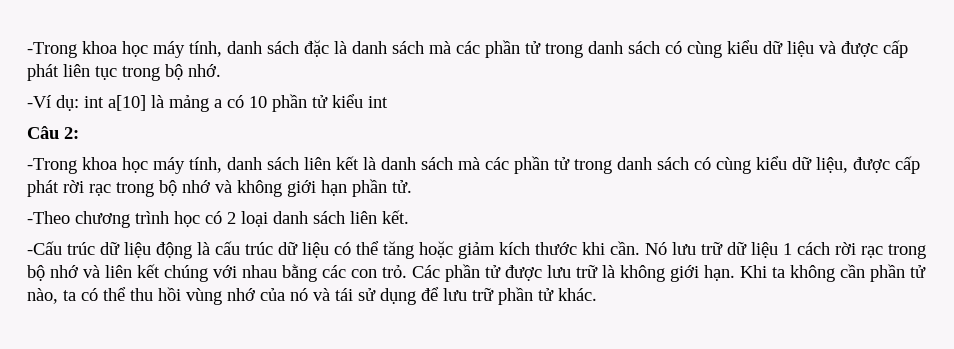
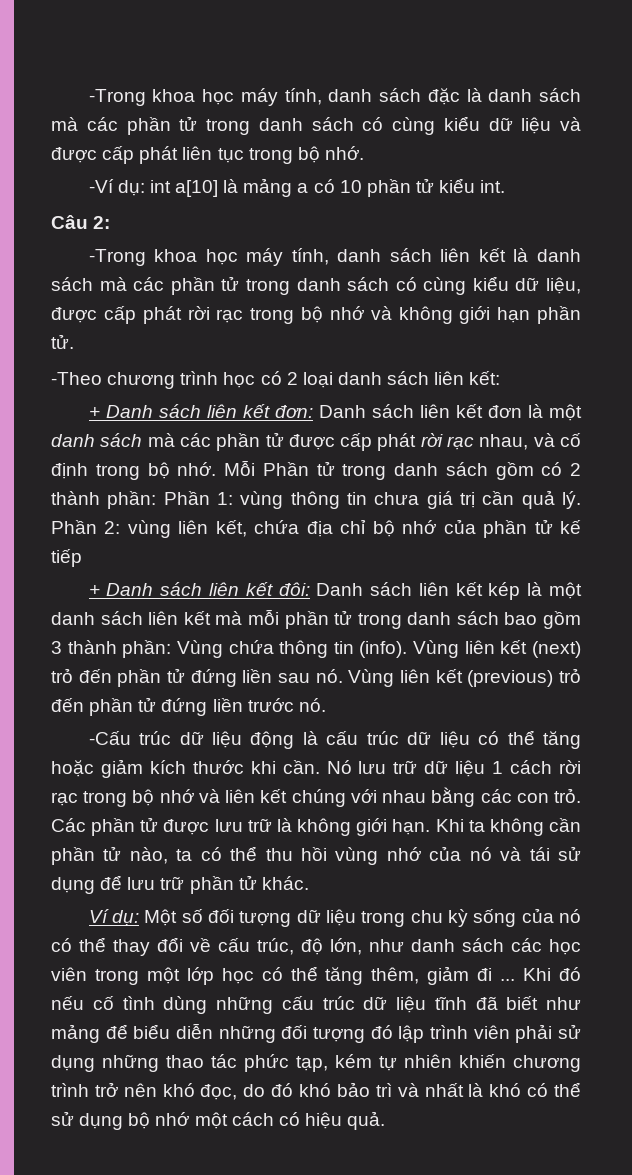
- -Ví dụ: int a[10] là mảng a có 10 phần tử kiểu int
+ -Ví dụ: int a[10] là mảng a có 10 phần tử kiểu int.
- -Theo chương trình học có 2 loại danh sách liên kết.
+ -Theo chương trình học có 2 loại danh sách liên kết:
+ + Danh sách liên kết đơn: Danh sách liên kết đơn là một danh sách mà các phần tử được cấp phát rời rạc nhau, và cố định trong bộ nhớ. Mỗi Phần tử trong danh sách gồm có 2 thành phần: Phần 1: vùng thông tin chưa giá trị cần quả lý. Phần 2: vùng liên kết, chứa địa chỉ bộ nhớ của phần tử kế tiếp
+ + Danh sách liên kết đôi: Danh sách liên kết kép là một danh sách liên kết mà mỗi phần tử trong danh sách bao gồm 3 thành phần: Vùng chứa thông tin (info). Vùng liên kết (next) trỏ đến phần tử đứng liền sau nó. Vùng liên kết (previous) trỏ đến phần tử đứng liền trước nó.
+ Ví dụ: Một số đối tượng dữ liệu trong chu kỳ sống của nó có thể thay đổi về cấu trúc, độ lớn, như danh sách các học viên trong một lớp học có thể tăng thêm, giảm đi ... Khi đó nếu cố tình dùng những cấu trúc dữ liệu tĩnh đã biết như mảng để biểu diễn những đối tượng đó lập trình viên phải sử dụng những thao tác phức tạp, kém tự nhiên khiến chương trình trở nên khó đọc, do đó khó bảo trì và nhất là khó có thể sử dụng bộ nhớ một cách có hiệu quả.

